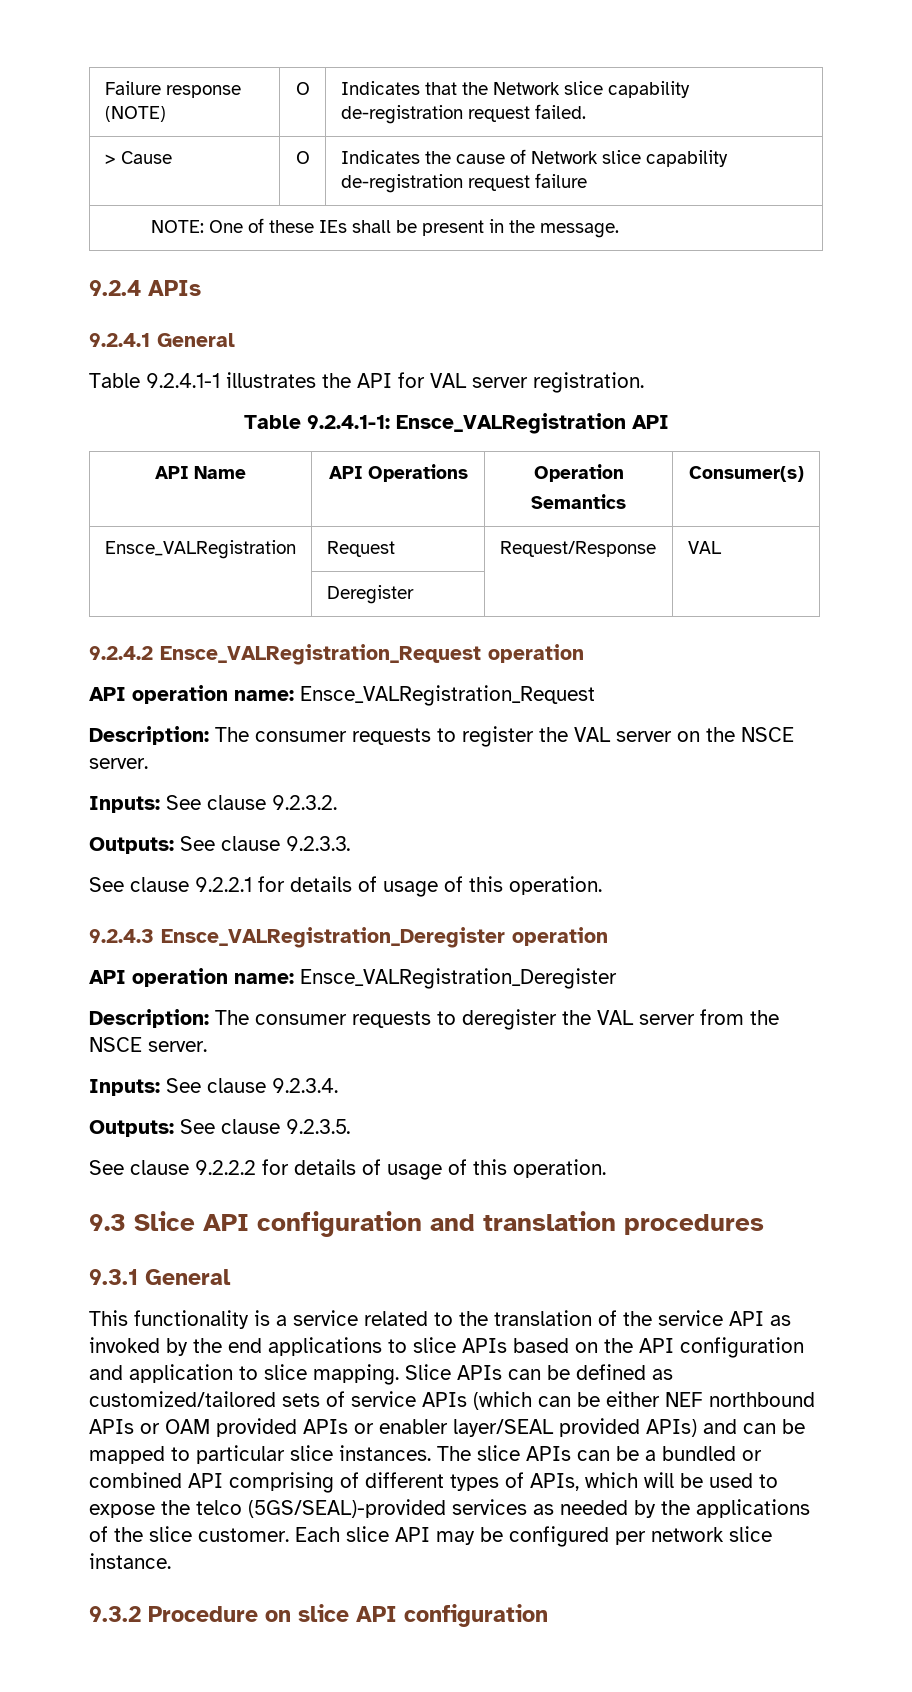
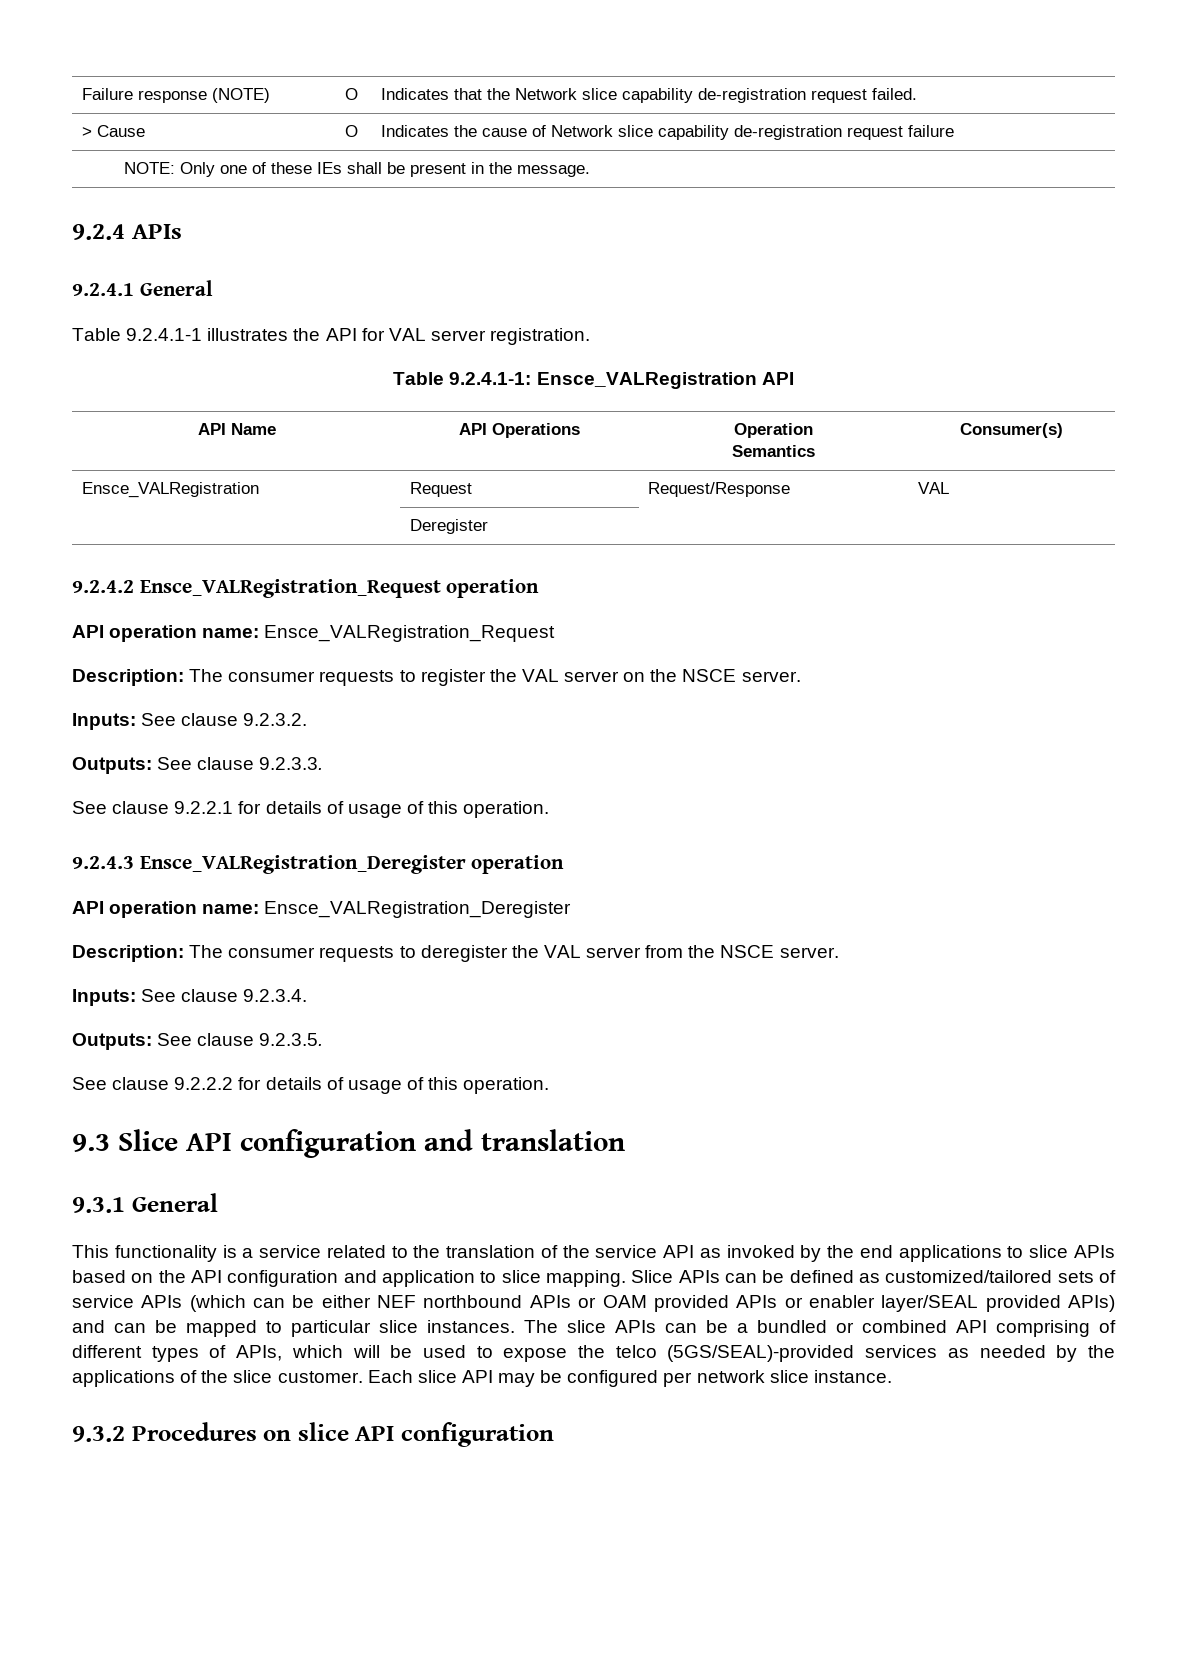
- NOTE: One of these IEs shall be present in the message.
+ NOTE: Only one of these IEs shall be present in the message.
- 9.3 Slice API configuration and translation procedures
+ 9.3 Slice API configuration and translation
- 9.3.2 Procedure on slice API configuration
+ 9.3.2 Procedures on slice API configuration

